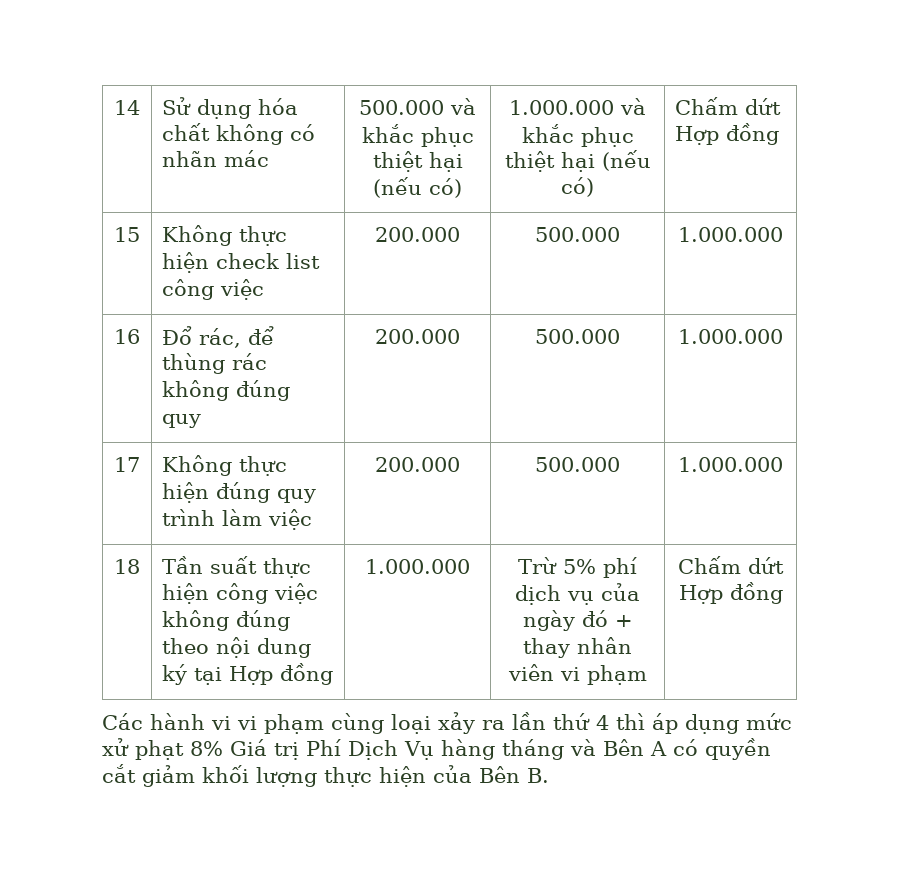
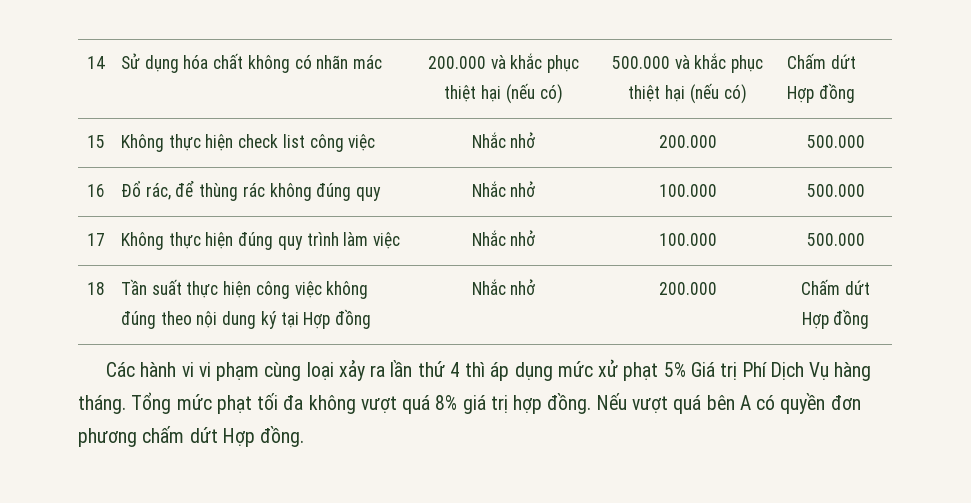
- 14 | Sử dụng hóa chất không có nhãn mác | 500.000 và khắc phục thiệt hại (nếu có) | 1.000.000 và khắc phục thiệt hại (nếu có) | Chấm dứt Hợp đồng
+ 14 | Sử dụng hóa chất không có nhãn mác | 200.000 và khắc phục thiệt hại (nếu có) | 500.000 và khắc phục thiệt hại (nếu có) | Chấm dứt Hợp đồng
- 15 | Không thực hiện check list công việc | 200.000 | 500.000 | 1.000.000
+ 15 | Không thực hiện check list công việc | Nhắc nhở | 200.000 | 500.000
- 16 | Đổ rác, để thùng rác không đúng quy | 200.000 | 500.000 | 1.000.000
+ 16 | Đổ rác, để thùng rác không đúng quy | Nhắc nhở | 100.000 | 500.000
- 17 | Không thực hiện đúng quy trình làm việc | 200.000 | 500.000 | 1.000.000
+ 17 | Không thực hiện đúng quy trình làm việc | Nhắc nhở | 100.000 | 500.000
- 18 | Tần suất thực hiện công việc không đúng theo nội dung ký tại Hợp đồng | 1.000.000 | Trừ 5% phí dịch vụ của ngày đó + thay nhân viên vi phạm | Chấm dứt Hợp đồng
+ 18 | Tần suất thực hiện công việc không đúng theo nội dung ký tại Hợp đồng | Nhắc nhở | 200.000 | Chấm dứt Hợp đồng
- Các hành vi vi phạm cùng loại xảy ra lần thứ 4 thì áp dụng mức xử phạt 8% Giá trị Phí Dịch Vụ hàng tháng và Bên A có quyền cắt giảm khối lượng thực hiện của Bên B.
+ Các hành vi vi phạm cùng loại xảy ra lần thứ 4 thì áp dụng mức xử phạt 5% Giá trị Phí Dịch Vụ hàng tháng. Tổng mức phạt tối đa không vượt quá 8% giá trị hợp đồng. Nếu vượt quá bên A có quyền đơn phương chấm dứt Hợp đồng.

